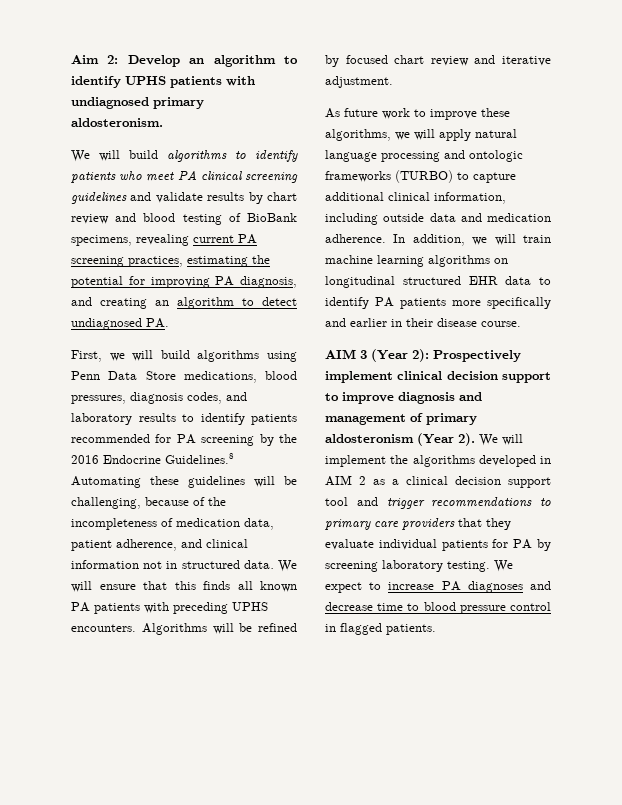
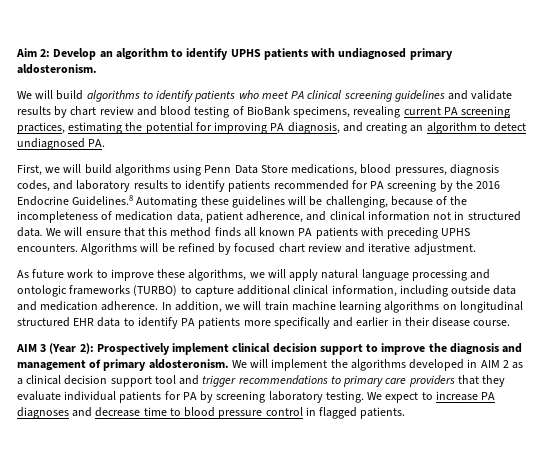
- We will ensure that this finds all known PA patients with preceding UPHS encounters.
+ We will ensure that this method finds all known PA patients with preceding UPHS encounters.
- AIM 3 (Year 2): Prospectively implement clinical decision support to improve diagnosis and management of primary aldosteronism (Year 2).
+ AIM 3 (Year 2): Prospectively implement clinical decision support to improve the diagnosis and management of primary aldosteronism.

